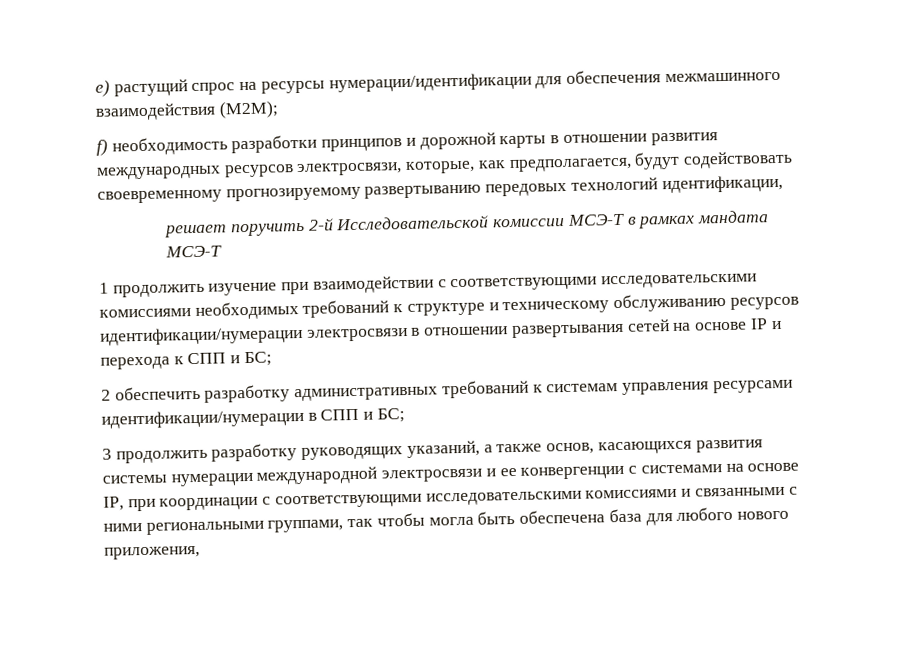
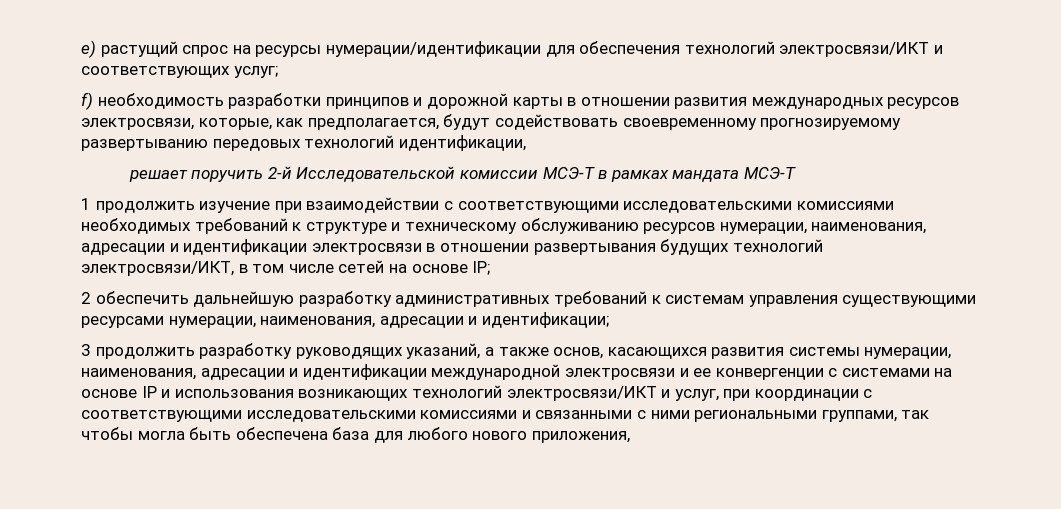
- e) растущий спрос на ресурсы нумерации/идентификации для обеспечения межмашинного взаимодействия (М2М);
+ e) растущий спрос на ресурсы нумерации/идентификации для обеспечения технологий электросвязи/ИКТ и соответствующих услуг;
- 1 продолжить изучение при взаимодействии с соответствующими исследовательскими комиссиями необходимых требований к структуре и техническому обслуживанию ресурсов идентификации/нумерации электросвязи в отношении развертывания сетей на основе IP и перехода к СПП и БС;
+ 1 продолжить изучение при взаимодействии с соответствующими исследовательскими комиссиями необходимых требований к структуре и техническому обслуживанию ресурсов нумерации, наименования, адресации и идентификации электросвязи в отношении развертывания будущих технологий электросвязи/ИКТ, в том числе сетей на основе IP;
- 2 обеспечить разработку административных требований к системам управления ресурсами идентификации/нумерации в СПП и БС;
+ 2 обеспечить дальнейшую разработку административных требований к системам управления существующими ресурсами нумерации, наименования, адресации и идентификации;
- 3 продолжить разработку руководящих указаний, а также основ, касающихся развития системы нумерации международной электросвязи и ее конвергенции с системами на основе IP, при координации с соответствующими исследовательскими комиссиями и связанными с ними региональными группами, так чтобы могла быть обеспечена база для любого нового приложения,
+ 3 продолжить разработку руководящих указаний, а также основ, касающихся развития системы нумерации, наименования, адресации и идентификации международной электросвязи и ее конвергенции с системами на основе IP и использования возникающих технологий электросвязи/ИКТ и услуг, при координации с соответствующими исследовательскими комиссиями и связанными с ними региональными группами, так чтобы могла быть обеспечена база для любого нового приложения,

